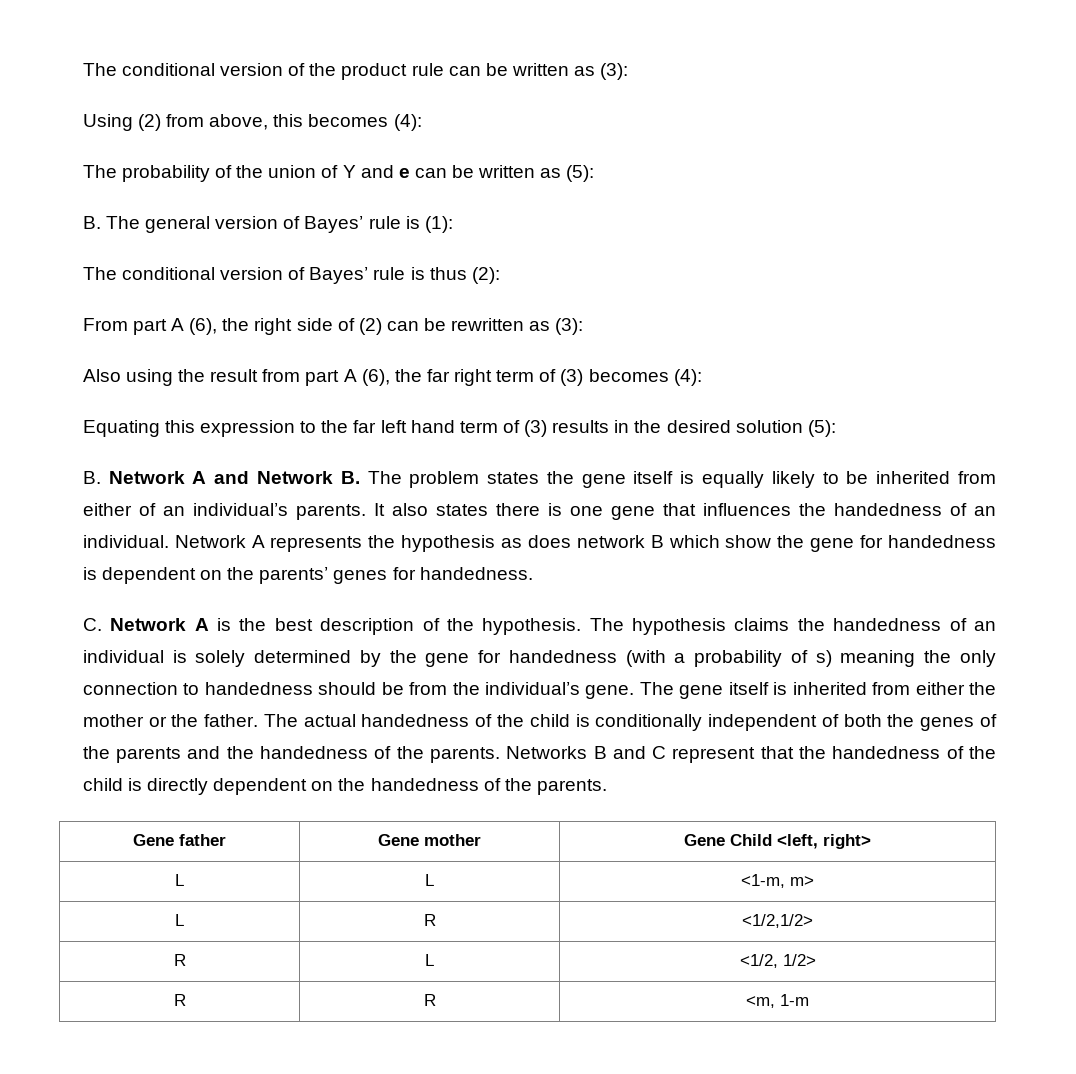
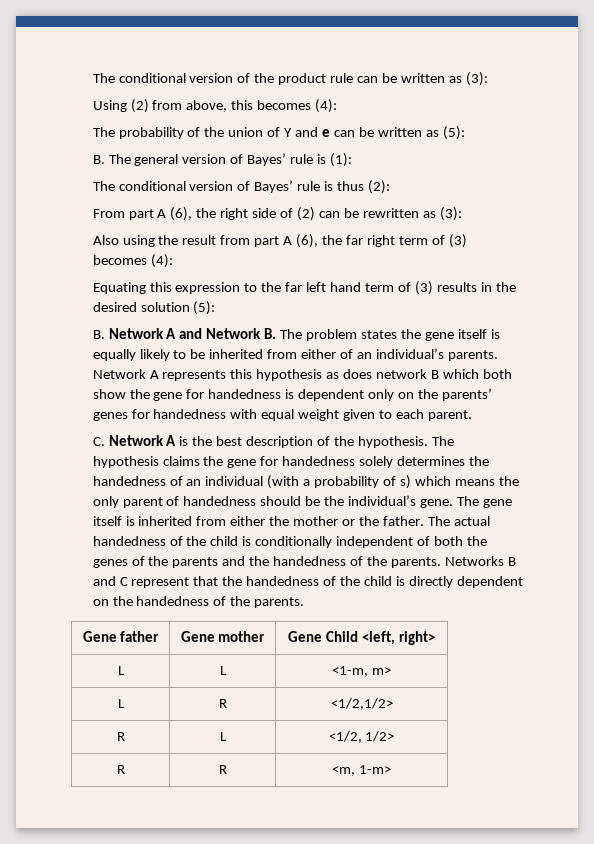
- It also states there is one gene that influences the handedness of an individual.
- Network A represents the hypothesis as does network B which show the gene for handedness is dependent on the parents’ genes for handedness.
+ Network A represents this hypothesis as does network B which both show the gene for handedness is dependent only on the parents’ genes for handedness with equal weight given to each parent.
- The hypothesis claims the handedness of an individual is solely determined by the gene for handedness (with a probability of s) meaning the only connection to handedness should be from the individual’s gene.
+ The hypothesis claims the gene for handedness solely determines the handedness of an individual (with a probability of s) which means the only parent of handedness should be the individual’s gene.
- R | R | <m, 1-m
+ R | R | <m, 1-m>

